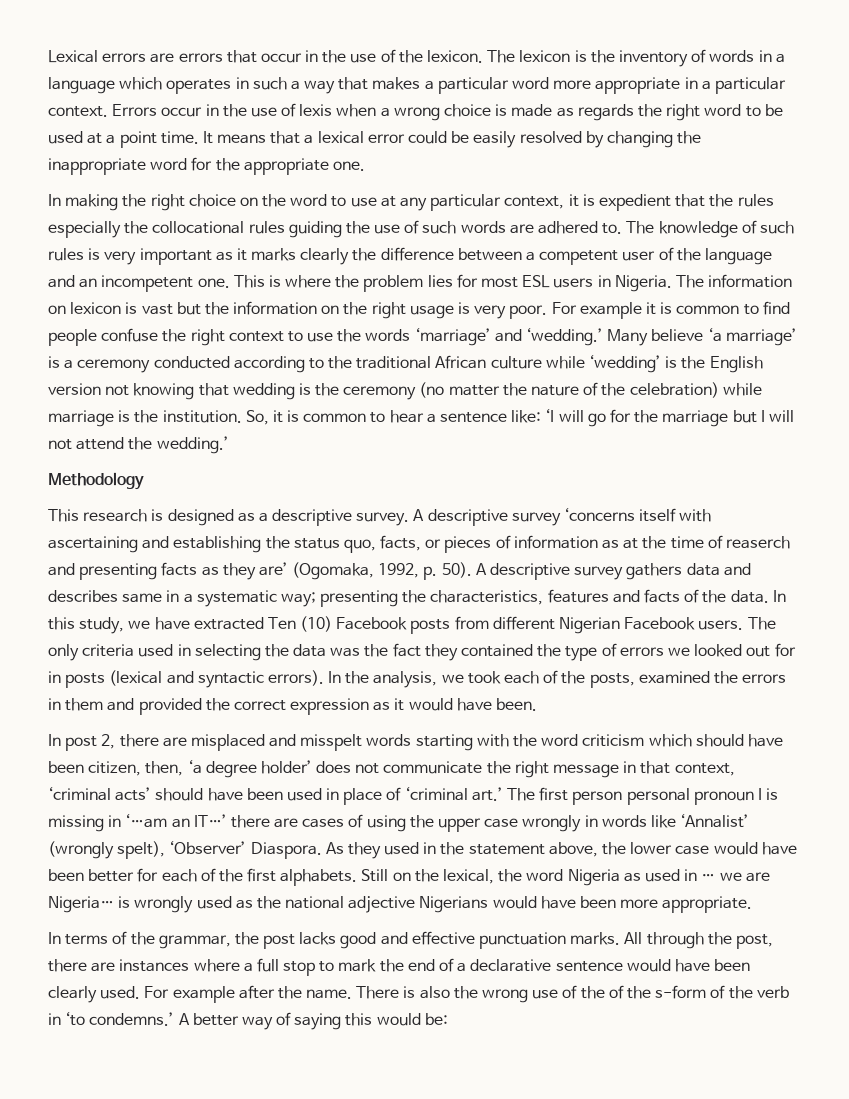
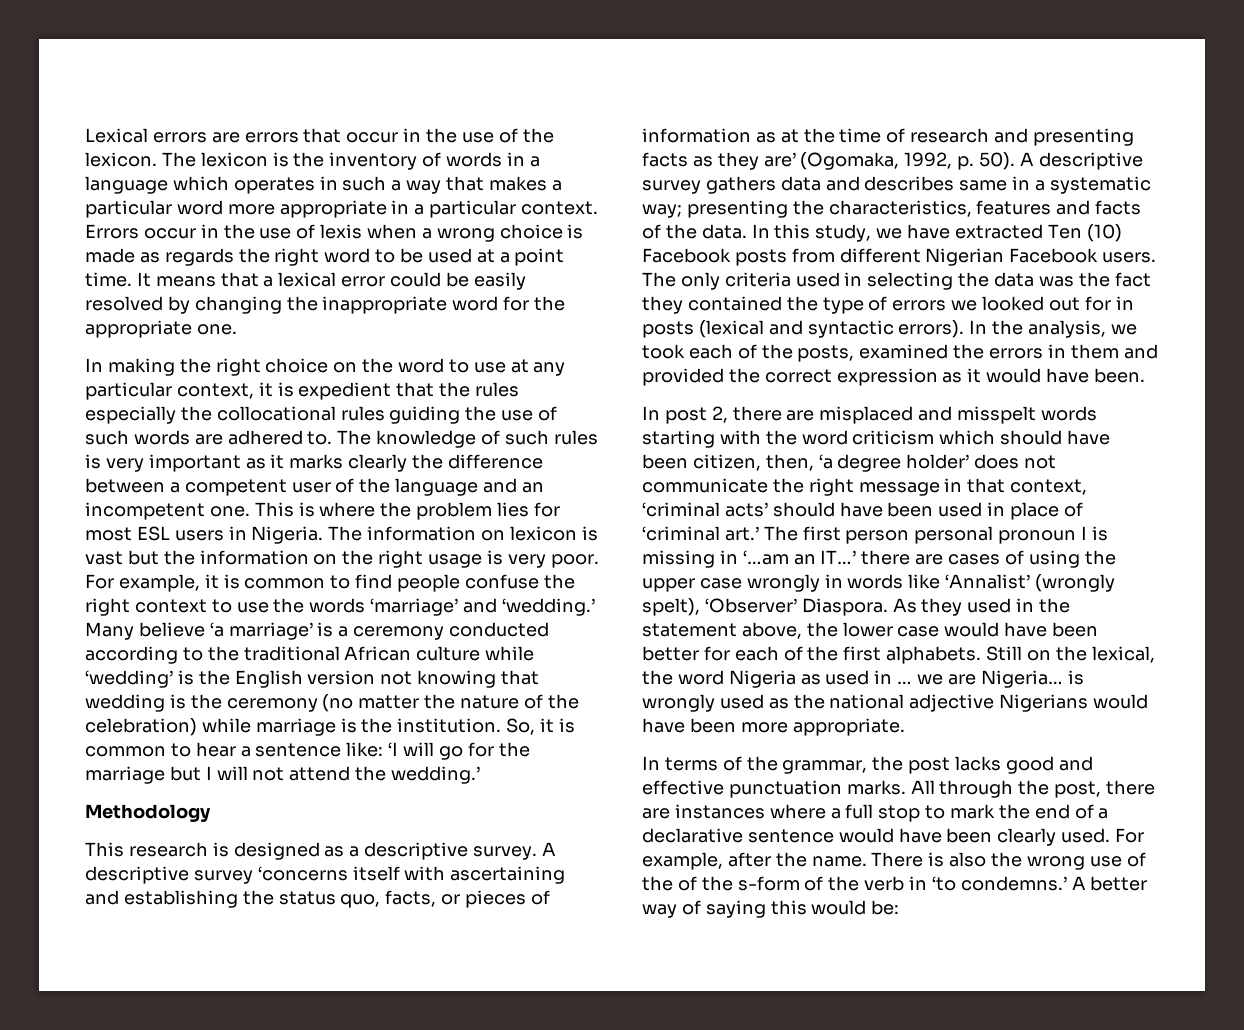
- For example it is common to find people confuse the right context to use the words ‘marriage’ and ‘wedding.’
+ For example, it is common to find people confuse the right context to use the words ‘marriage’ and ‘wedding.’
- A descriptive survey ‘concerns itself with ascertaining and establishing the status quo, facts, or pieces of information as at the time of reaserch and presenting facts as they are’ (Ogomaka, 1992, p. 50).
+ A descriptive survey ‘concerns itself with ascertaining and establishing the status quo, facts, or pieces of information as at the time of research and presenting facts as they are’ (Ogomaka, 1992, p. 50).
- For example after the name.
+ For example, after the name.

